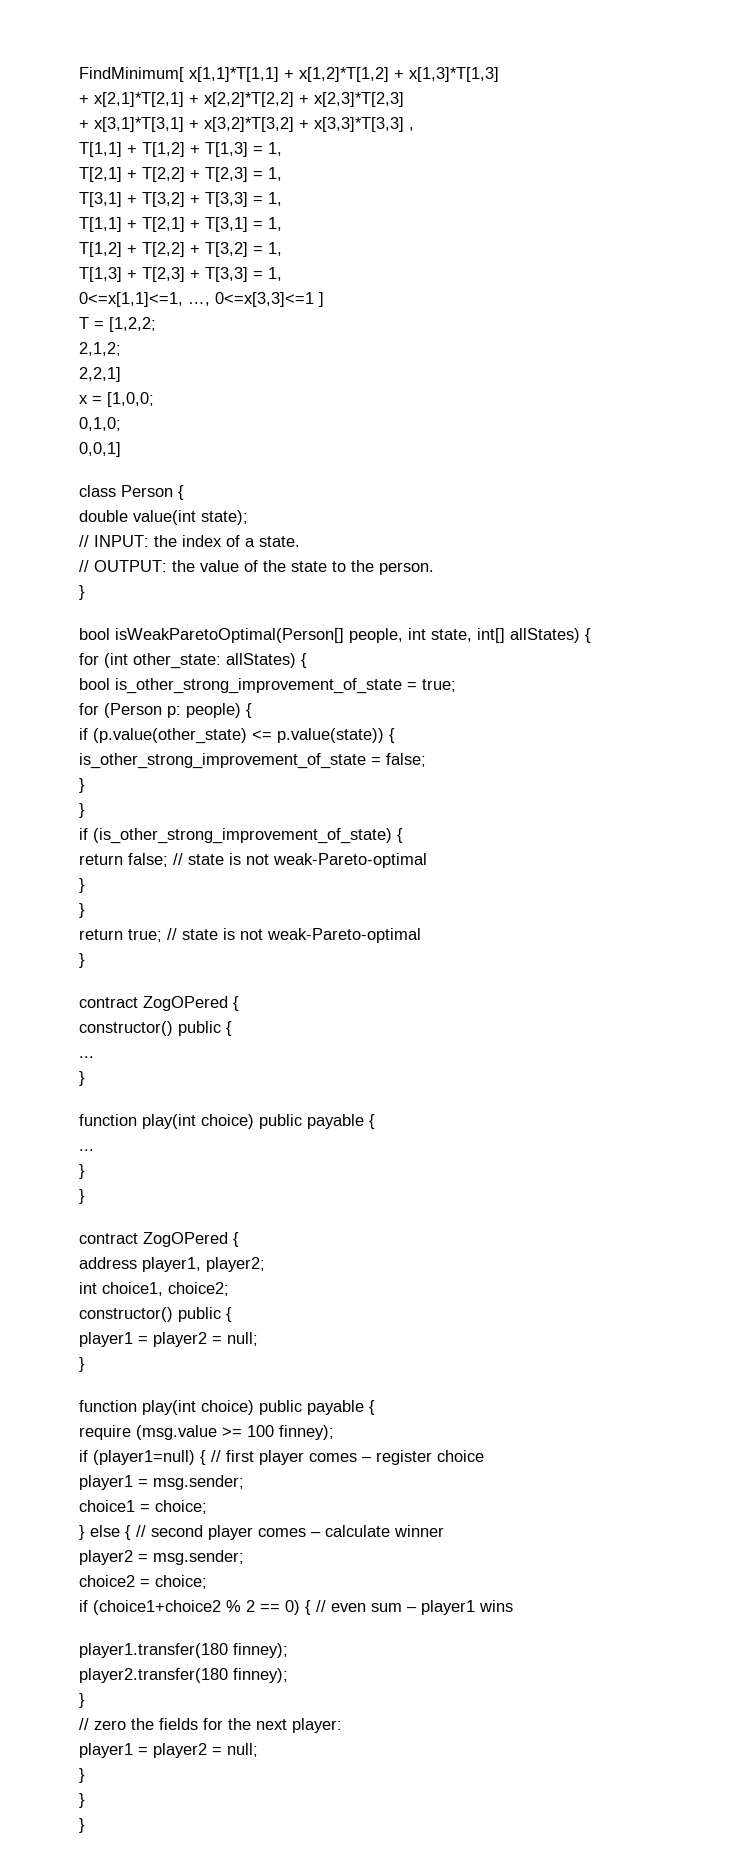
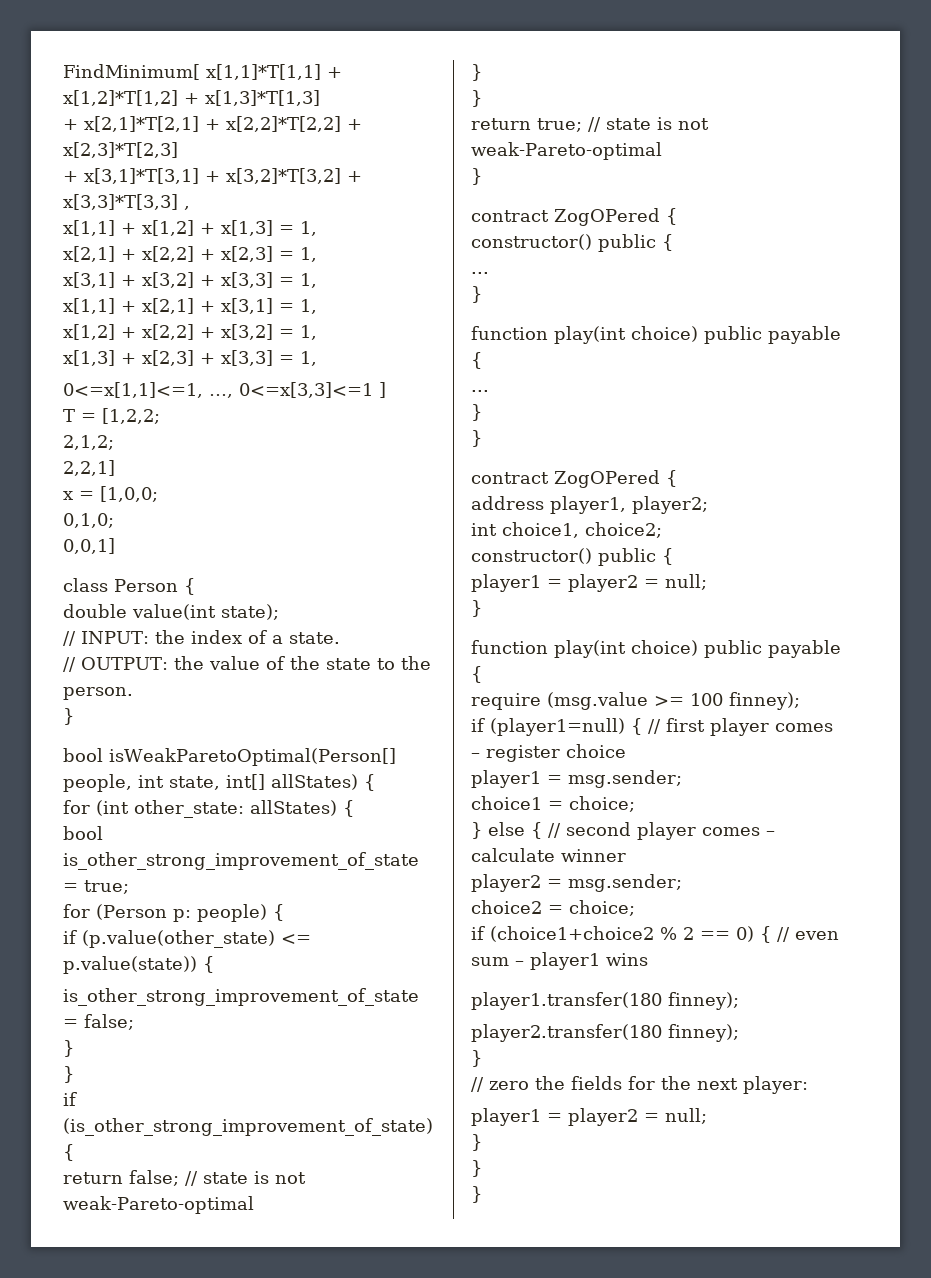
- T[1,1] + T[1,2] + T[1,3] = 1,
- T[2,1] + T[2,2] + T[2,3] = 1,
- T[3,1] + T[3,2] + T[3,3] = 1,
- T[1,1] + T[2,1] + T[3,1] = 1,
- T[1,2] + T[2,2] + T[3,2] = 1,
- T[1,3] + T[2,3] + T[3,3] = 1,
+ x[1,1] + x[1,2] + x[1,3] = 1,
+ x[2,1] + x[2,2] + x[2,3] = 1,
+ x[3,1] + x[3,2] + x[3,3] = 1,
+ x[1,1] + x[2,1] + x[3,1] = 1,
+ x[1,2] + x[2,2] + x[3,2] = 1,
+ x[1,3] + x[2,3] + x[3,3] = 1,

